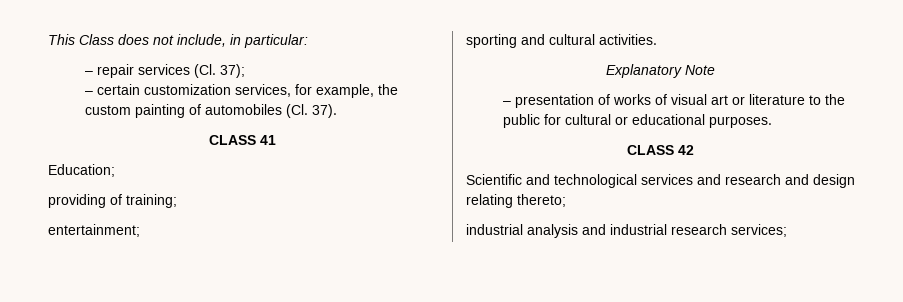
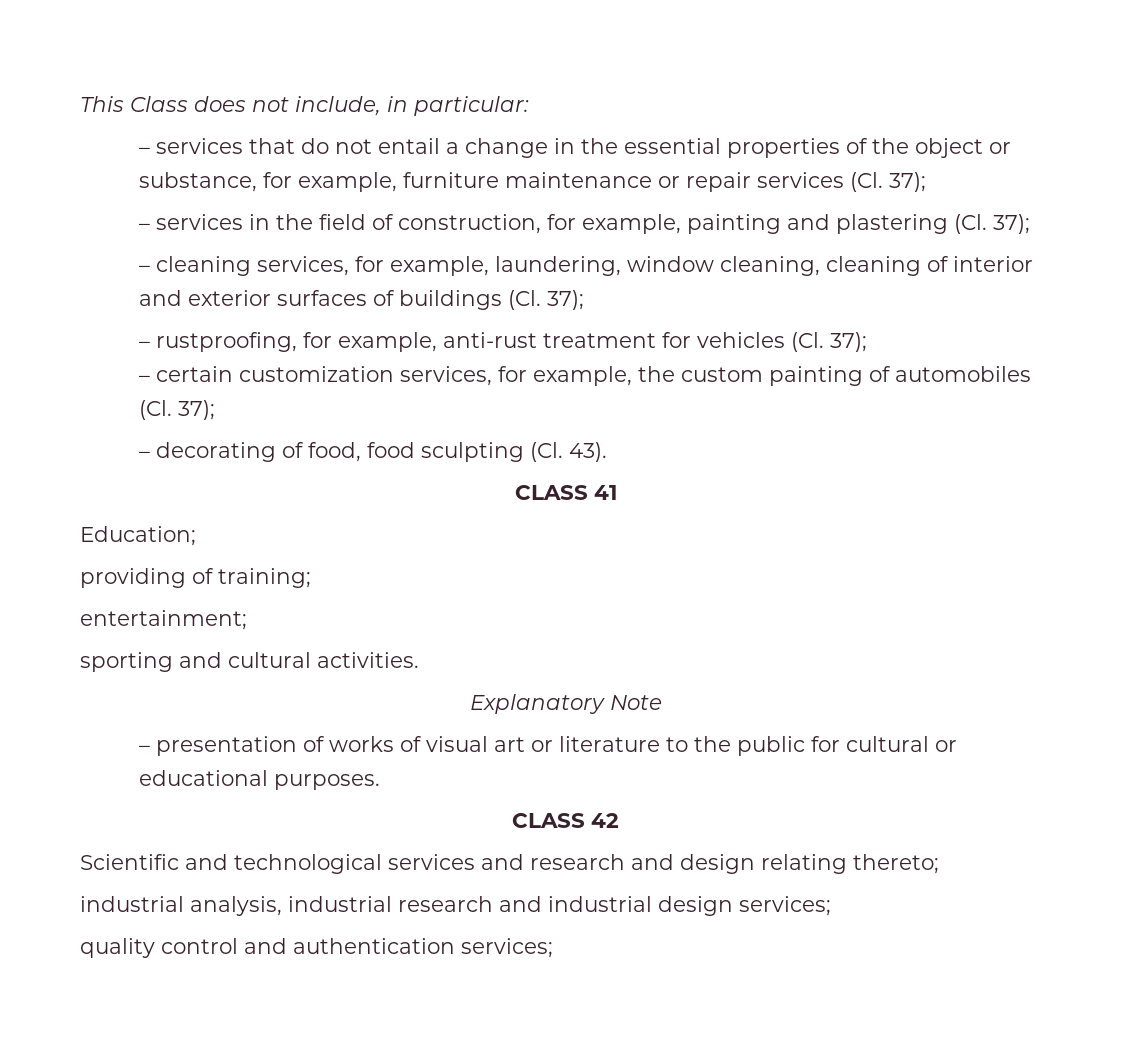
- – repair services (Cl. 37);
+ – services that do not entail a change in the essential properties of the object or substance, for example, furniture maintenance or repair services (Cl. 37);
+ – services in the field of construction, for example, painting and plastering (Cl. 37);
+ – cleaning services, for example, laundering, window cleaning, cleaning of interior and exterior surfaces of buildings (Cl. 37);
+ – rustproofing, for example, anti-rust treatment for vehicles (Cl. 37);
- – certain customization services, for example, the custom painting of automobiles (Cl. 37).
+ – certain customization services, for example, the custom painting of automobiles (Cl. 37);
+ – decorating of food, food sculpting (Cl. 43).
- industrial analysis and industrial research services;
+ industrial analysis, industrial research and industrial design services;
+ quality control and authentication services;

